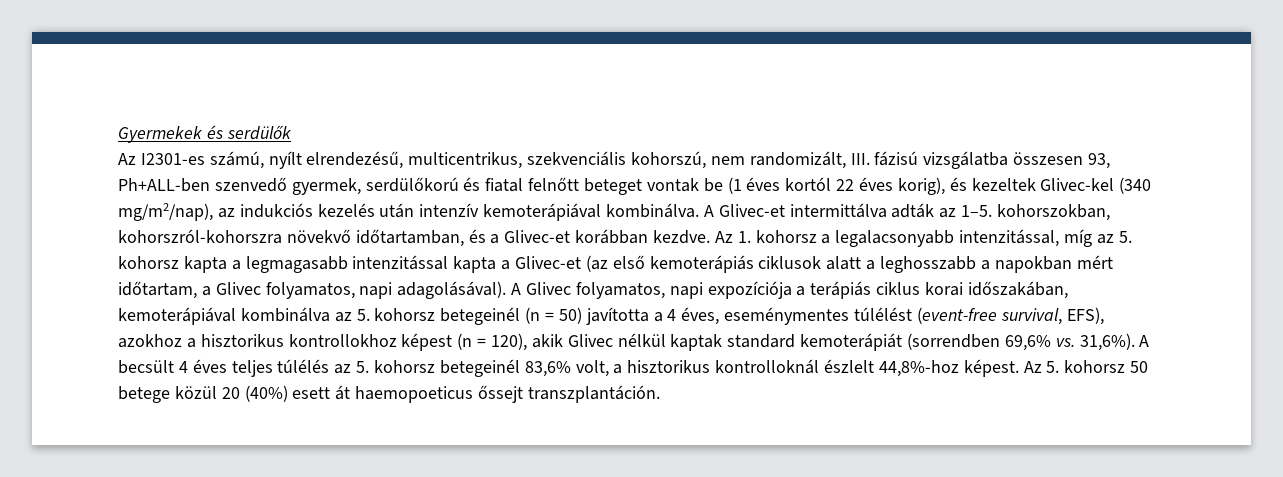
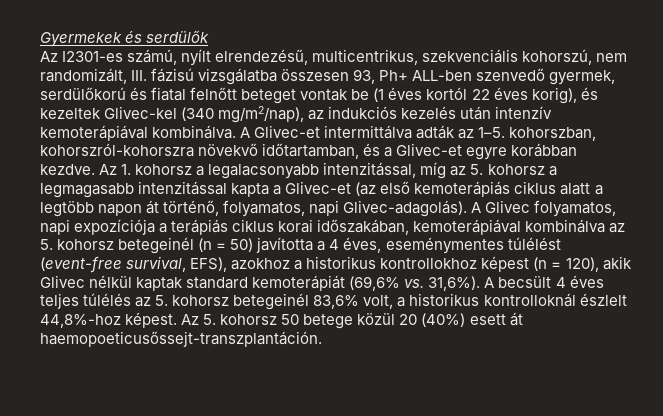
- Az I2301-es számú, nyílt elrendezésű, multicentrikus, szekvenciális kohorszú, nem randomizált, III. fázisú vizsgálatba összesen 93, Ph+ALL-ben szenvedő gyermek, serdülőkorú és fiatal felnőtt beteget vontak be (1 éves kortól 22 éves korig), és kezeltek Glivec-kel (340 mg/m2/nap), az indukciós kezelés után intenzív kemoterápiával kombinálva.
+ Az I2301-es számú, nyílt elrendezésű, multicentrikus, szekvenciális kohorszú, nem randomizált, III. fázisú vizsgálatba összesen 93, Ph+ ALL-ben szenvedő gyermek, serdülőkorú és fiatal felnőtt beteget vontak be (1 éves kortól 22 éves korig), és kezeltek Glivec-kel (340 mg/m2/nap), az indukciós kezelés után intenzív kemoterápiával kombinálva.
- A Glivec-et intermittálva adták az 1–5. kohorszokban, kohorszról-kohorszra növekvő időtartamban, és a Glivec-et korábban kezdve.
+ A Glivec-et intermittálva adták az 1–5. kohorszban, kohorszról-kohorszra növekvő időtartamban, és a Glivec-et egyre korábban kezdve.
- Az 1. kohorsz a legalacsonyabb intenzitással, míg az 5. kohorsz kapta a legmagasabb intenzitással kapta a Glivec-et (az első kemoterápiás ciklusok alatt a leghosszabb a napokban mért időtartam, a Glivec folyamatos, napi adagolásával).
+ Az 1. kohorsz a legalacsonyabb intenzitással, míg az 5. kohorsz a legmagasabb intenzitással kapta a Glivec-et (az első kemoterápiás ciklus alatt a legtöbb napon át történő, folyamatos, napi Glivec-adagolás).
- A Glivec folyamatos, napi expozíciója a terápiás ciklus korai időszakában, kemoterápiával kombinálva az 5. kohorsz betegeinél (n = 50) javította a 4 éves, eseménymentes túlélést (event-free survival, EFS), azokhoz a hisztorikus kontrollokhoz képest (n = 120), akik Glivec nélkül kaptak standard kemoterápiát (sorrendben 69,6% vs. 31,6%).
+ A Glivec folyamatos, napi expozíciója a terápiás ciklus korai időszakában, kemoterápiával kombinálva az 5. kohorsz betegeinél (n = 50) javította a 4 éves, eseménymentes túlélést (event-free survival, EFS), azokhoz a historikus kontrollokhoz képest (n = 120), akik Glivec nélkül kaptak standard kemoterápiát (69,6% vs. 31,6%).
- A becsült 4 éves teljes túlélés az 5. kohorsz betegeinél 83,6% volt, a hisztorikus kontrolloknál észlelt 44,8%-hoz képest.
+ A becsült 4 éves teljes túlélés az 5. kohorsz betegeinél 83,6% volt, a historikus kontrolloknál észlelt 44,8%-hoz képest.
- Az 5. kohorsz 50 betege közül 20 (40%) esett át haemopoeticus őssejt transzplantáción.
+ Az 5. kohorsz 50 betege közül 20 (40%) esett át haemopoeticusőssejt-transzplantáción.

